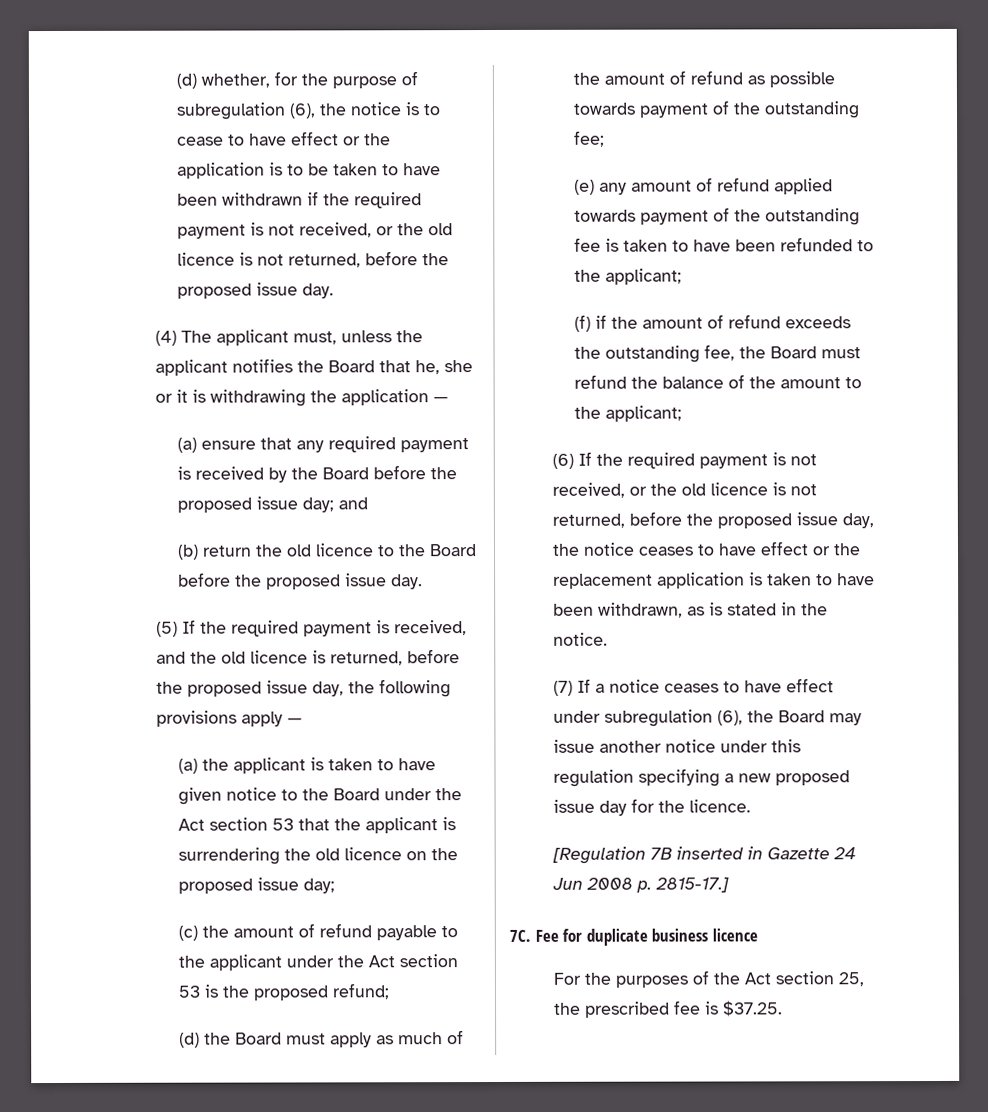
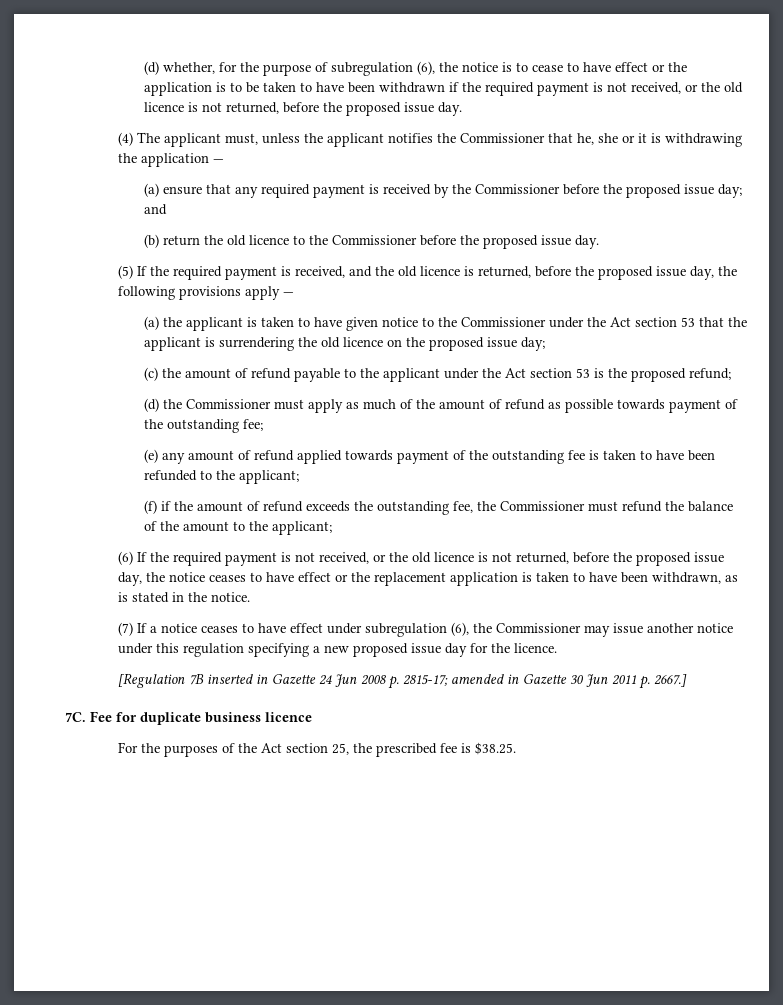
- (4) The applicant must, unless the applicant notifies the Board that he, she or it is withdrawing the application —
+ (4) The applicant must, unless the applicant notifies the Commissioner that he, she or it is withdrawing the application —
- (a) ensure that any required payment is received by the Board before the proposed issue day; and
+ (a) ensure that any required payment is received by the Commissioner before the proposed issue day; and
- (b) return the old licence to the Board before the proposed issue day.
+ (b) return the old licence to the Commissioner before the proposed issue day.
- (a) the applicant is taken to have given notice to the Board under the Act section 53 that the applicant is surrendering the old licence on the proposed issue day;
+ (a) the applicant is taken to have given notice to the Commissioner under the Act section 53 that the applicant is surrendering the old licence on the proposed issue day;
- (d) the Board must apply as much of the amount of refund as possible towards payment of the outstanding fee;
+ (d) the Commissioner must apply as much of the amount of refund as possible towards payment of the outstanding fee;
- (f) if the amount of refund exceeds the outstanding fee, the Board must refund the balance of the amount to the applicant;
+ (f) if the amount of refund exceeds the outstanding fee, the Commissioner must refund the balance of the amount to the applicant;
- (7) If a notice ceases to have effect under subregulation (6), the Board may issue another notice under this regulation specifying a new proposed issue day for the licence.
+ (7) If a notice ceases to have effect under subregulation (6), the Commissioner may issue another notice under this regulation specifying a new proposed issue day for the licence.
- [Regulation 7B inserted in Gazette 24 Jun 2008 p. 2815-17.]
+ [Regulation 7B inserted in Gazette 24 Jun 2008 p. 2815-17; amended in Gazette 30 Jun 2011 p. 2667.]
- For the purposes of the Act section 25, the prescribed fee is $37.25.
+ For the purposes of the Act section 25, the prescribed fee is $38.25.

